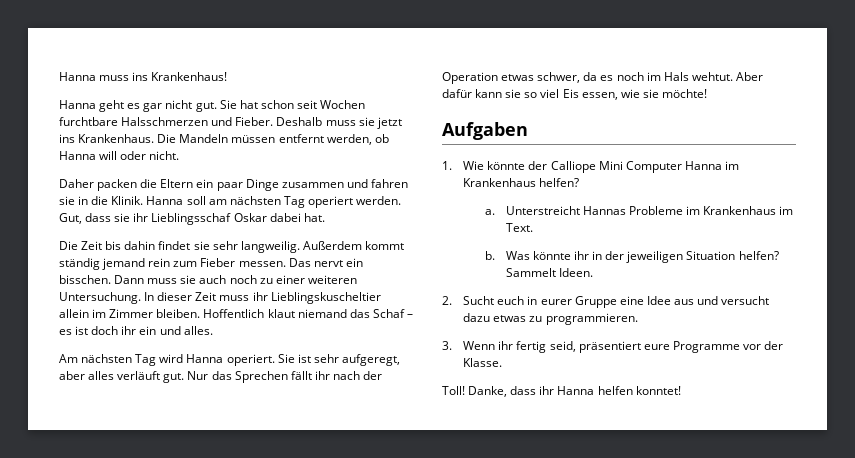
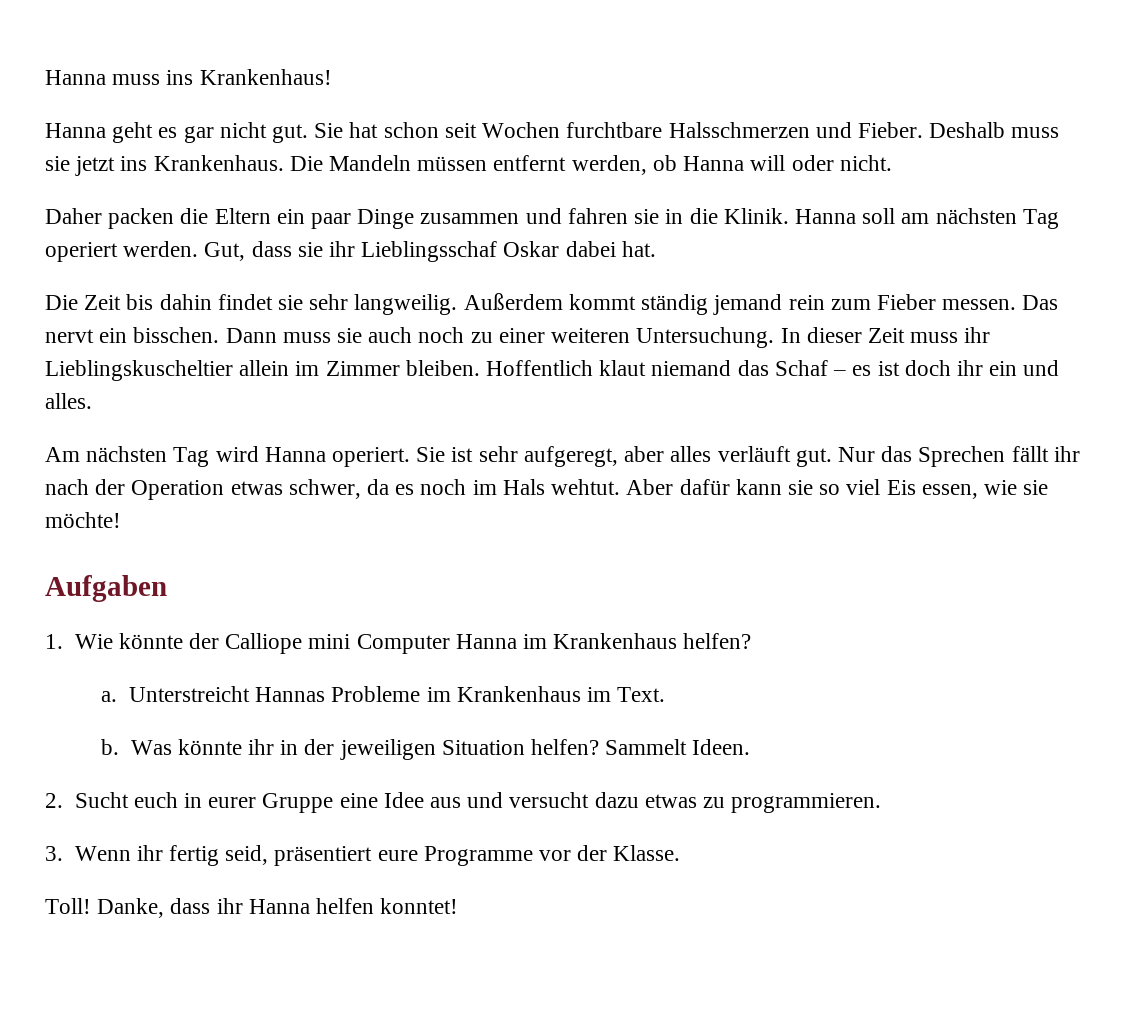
- 1. Wie könnte der Calliope Mini Computer Hanna im Krankenhaus helfen?
+ 1. Wie könnte der Calliope mini Computer Hanna im Krankenhaus helfen?

